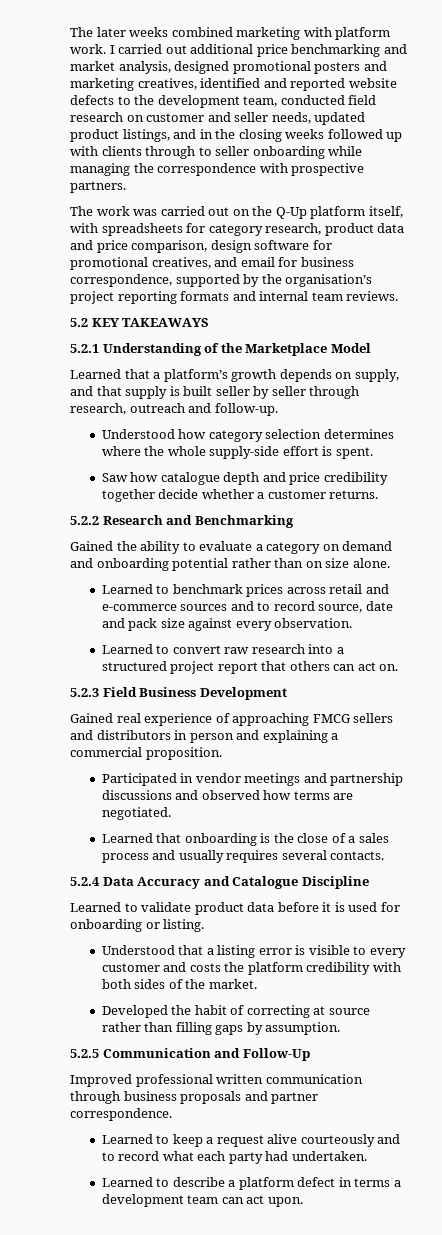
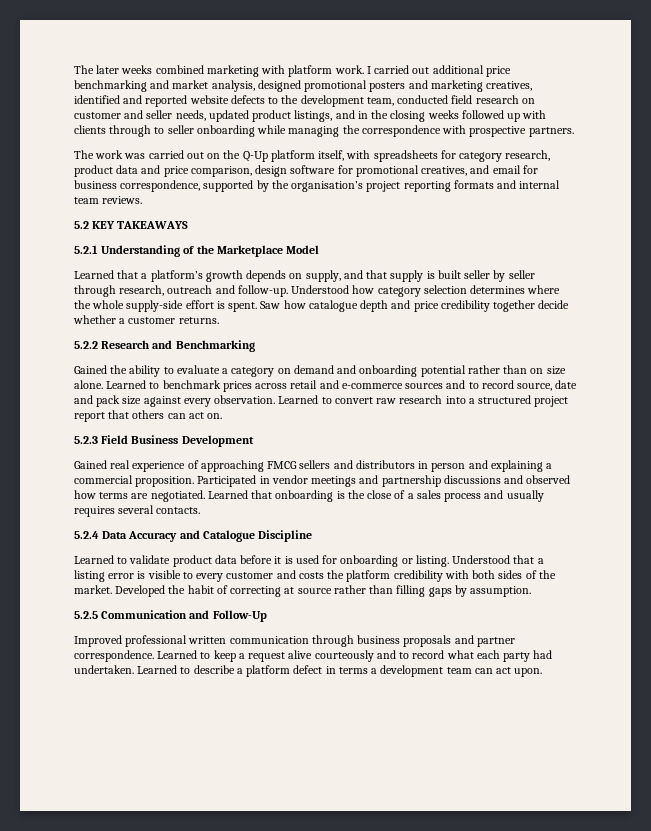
- Learned that a platform’s growth depends on supply, and that supply is built seller by seller through research, outreach and follow-up.
- Understood how category selection determines where the whole supply-side effort is spent.
- Saw how catalogue depth and price credibility together decide whether a customer returns.
+ Learned that a platform’s growth depends on supply, and that supply is built seller by seller through research, outreach and follow-up. Understood how category selection determines where the whole supply-side effort is spent. Saw how catalogue depth and price credibility together decide whether a customer returns.
- Gained the ability to evaluate a category on demand and onboarding potential rather than on size alone.
- Learned to benchmark prices across retail and e-commerce sources and to record source, date and pack size against every observation.
- Learned to convert raw research into a structured project report that others can act on.
+ Gained the ability to evaluate a category on demand and onboarding potential rather than on size alone. Learned to benchmark prices across retail and e-commerce sources and to record source, date and pack size against every observation. Learned to convert raw research into a structured project report that others can act on.
- Gained real experience of approaching FMCG sellers and distributors in person and explaining a commercial proposition.
- Participated in vendor meetings and partnership discussions and observed how terms are negotiated.
- Learned that onboarding is the close of a sales process and usually requires several contacts.
+ Gained real experience of approaching FMCG sellers and distributors in person and explaining a commercial proposition. Participated in vendor meetings and partnership discussions and observed how terms are negotiated. Learned that onboarding is the close of a sales process and usually requires several contacts.
- Learned to validate product data before it is used for onboarding or listing.
- Understood that a listing error is visible to every customer and costs the platform credibility with both sides of the market.
- Developed the habit of correcting at source rather than filling gaps by assumption.
+ Learned to validate product data before it is used for onboarding or listing. Understood that a listing error is visible to every customer and costs the platform credibility with both sides of the market. Developed the habit of correcting at source rather than filling gaps by assumption.
- Improved professional written communication through business proposals and partner correspondence.
- Learned to keep a request alive courteously and to record what each party had undertaken.
- Learned to describe a platform defect in terms a development team can act upon.
+ Improved professional written communication through business proposals and partner correspondence. Learned to keep a request alive courteously and to record what each party had undertaken. Learned to describe a platform defect in terms a development team can act upon.

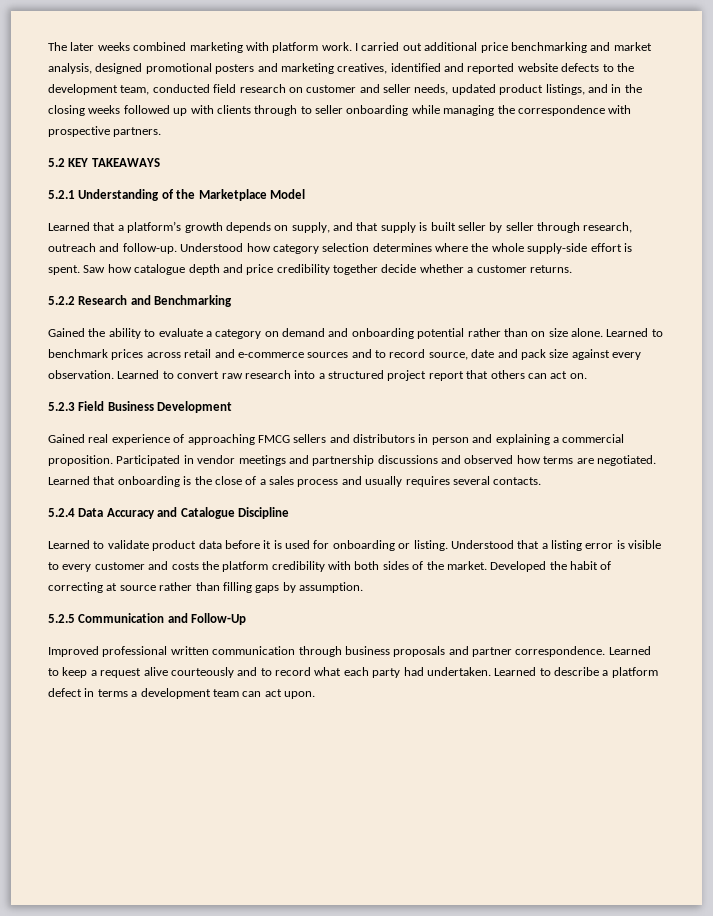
- The work was carried out on the Q-Up platform itself, with spreadsheets for category research, product data and price comparison, design software for promotional creatives, and email for business correspondence, supported by the organisation’s project reporting formats and internal team reviews.

